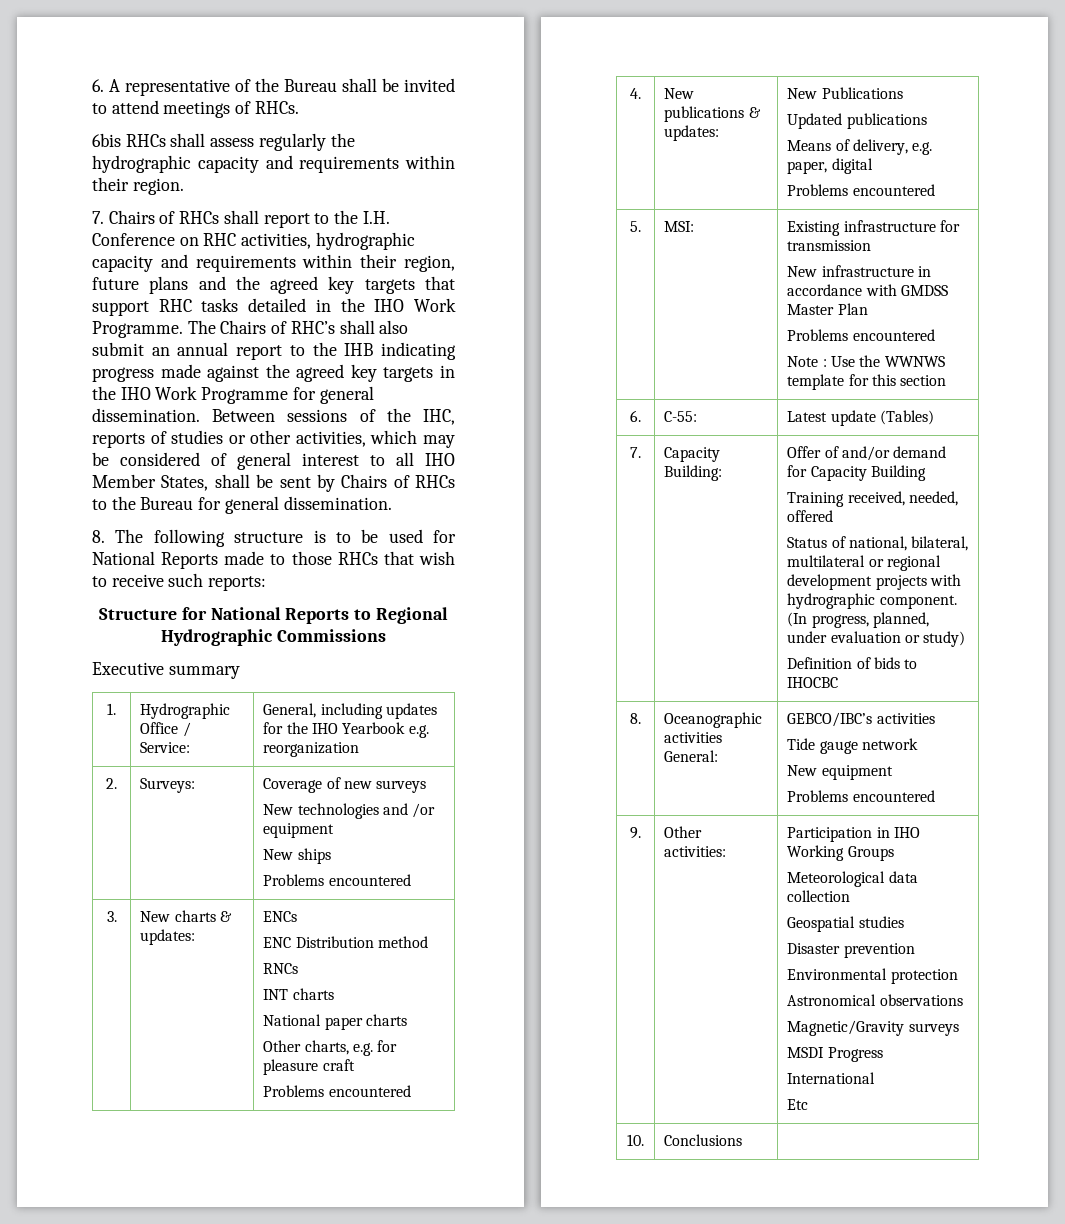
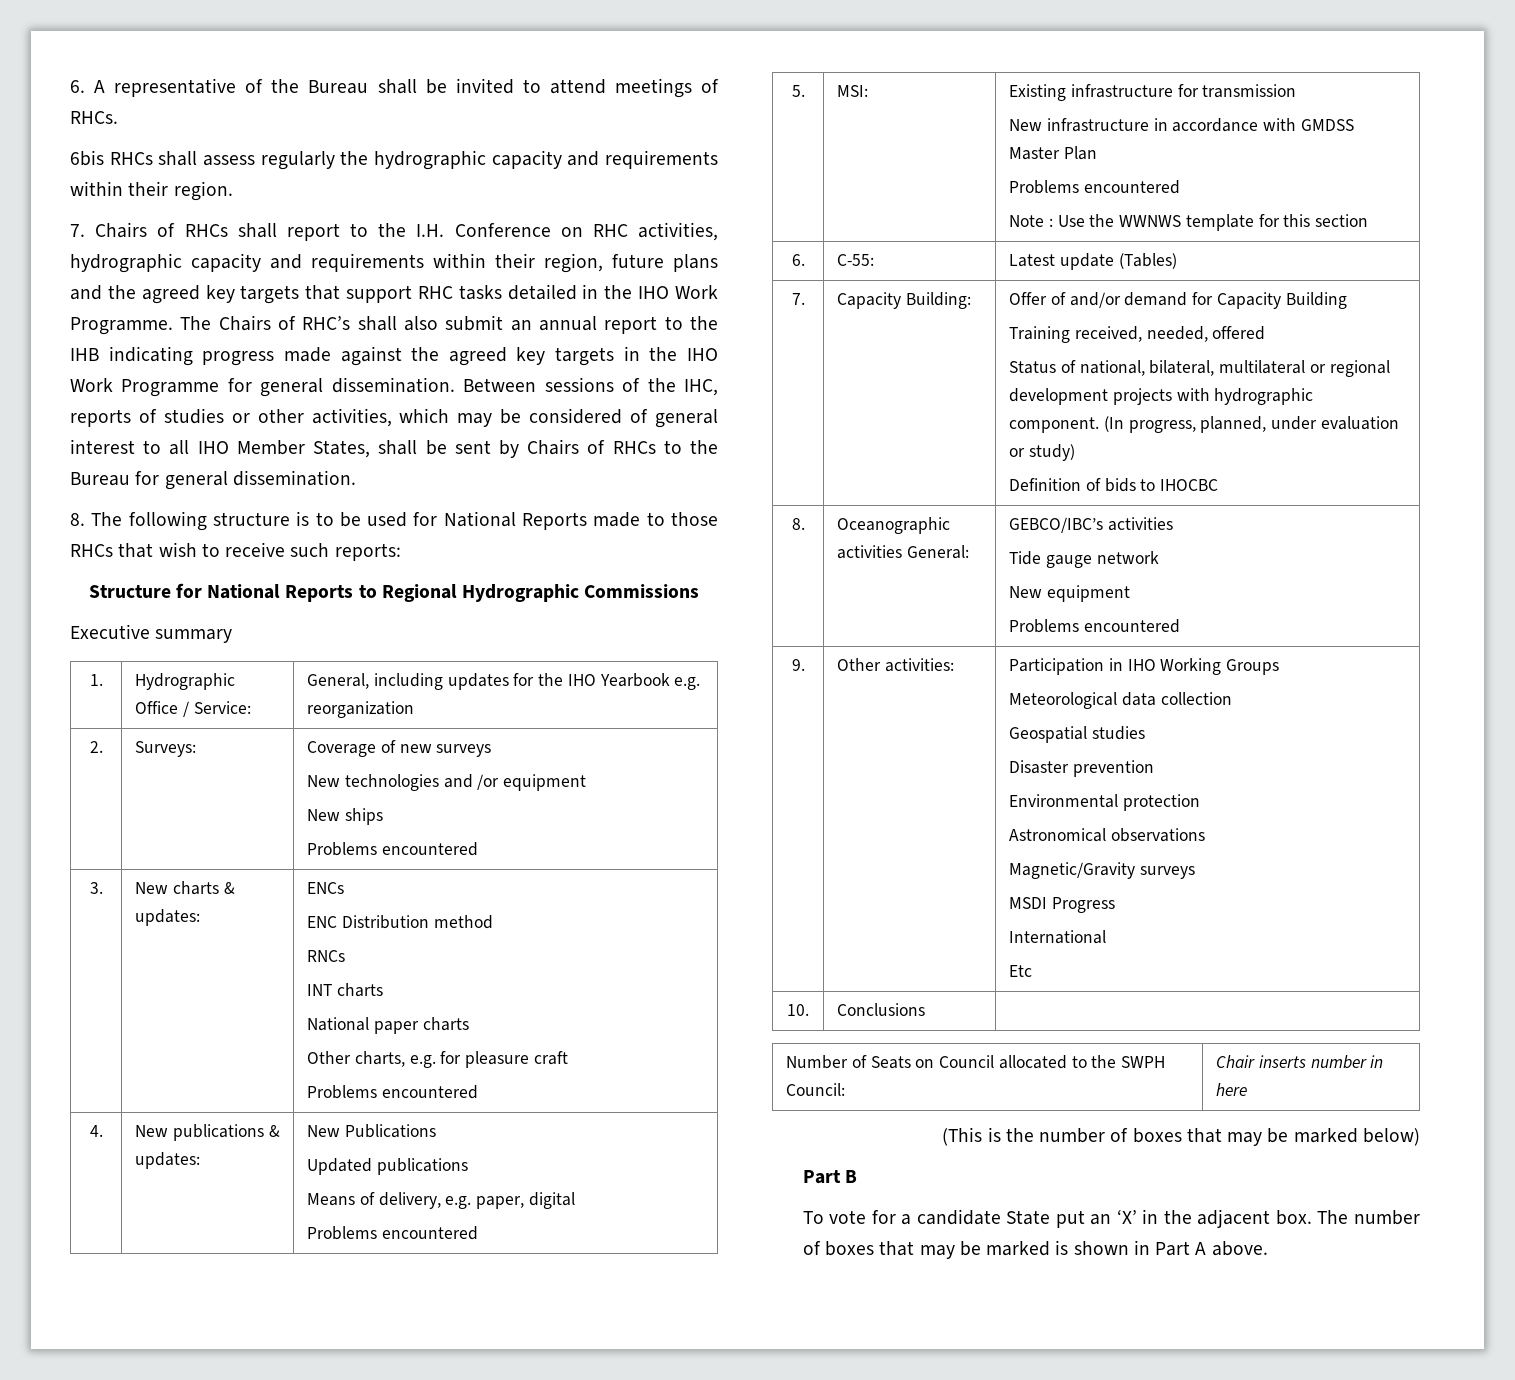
+ Number of Seats on Council allocated to the SWPH Council: | Chair inserts number in here
+ (This is the number of boxes that may be marked below)
+ Part B
+ To vote for a candidate State put an ‘X’ in the adjacent box. The number of boxes that may be marked is shown in Part A above.

